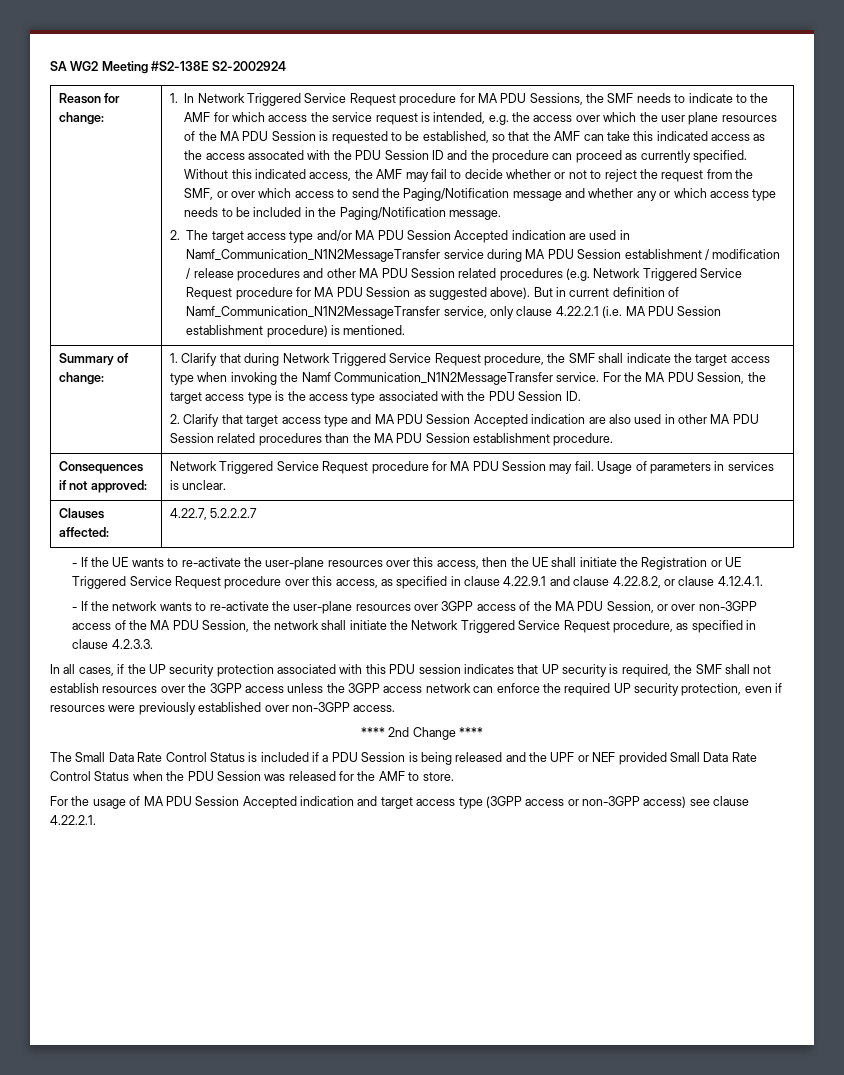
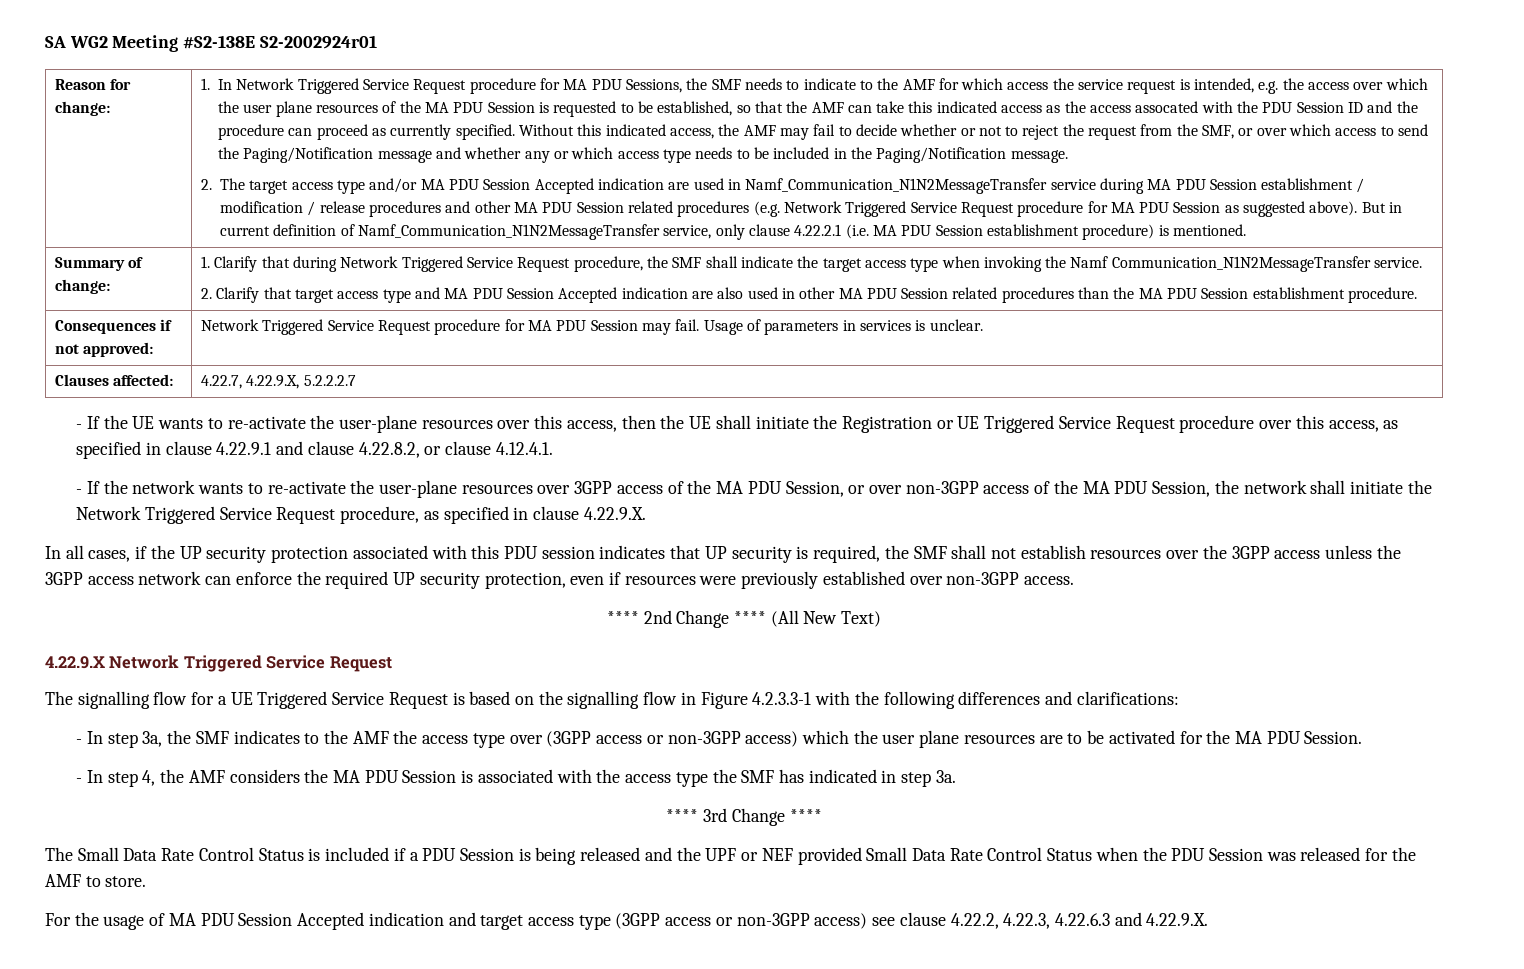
- SA WG2 Meeting #S2-138E S2-2002924
+ SA WG2 Meeting #S2-138E S2-2002924r01
- For the MA PDU Session, the target access type is the access type associated with the PDU Session ID.
- Clauses affected: | 4.22.7, 5.2.2.2.7
+ Clauses affected: | 4.22.7, 4.22.9.X, 5.2.2.2.7
- - If the network wants to re-activate the user-plane resources over 3GPP access of the MA PDU Session, or over non-3GPP access of the MA PDU Session, the network shall initiate the Network Triggered Service Request procedure, as specified in clause 4.2.3.3.
+ - If the network wants to re-activate the user-plane resources over 3GPP access of the MA PDU Session, or over non-3GPP access of the MA PDU Session, the network shall initiate the Network Triggered Service Request procedure, as specified in clause 4.22.9.X.
- **** 2nd Change ****
+ **** 2nd Change **** (All New Text)
+ 4.22.9.X Network Triggered Service Request
+ The signalling flow for a UE Triggered Service Request is based on the signalling flow in Figure 4.2.3.3-1 with the following differences and clarifications:
+ - In step 3a, the SMF indicates to the AMF the access type over (3GPP access or non-3GPP access) which the user plane resources are to be activated for the MA PDU Session.
+ - In step 4, the AMF considers the MA PDU Session is associated with the access type the SMF has indicated in step 3a.
+ **** 3rd Change ****
- For the usage of MA PDU Session Accepted indication and target access type (3GPP access or non-3GPP access) see clause 4.22.2.1.
+ For the usage of MA PDU Session Accepted indication and target access type (3GPP access or non-3GPP access) see clause 4.22.2, 4.22.3, 4.22.6.3 and 4.22.9.X.

